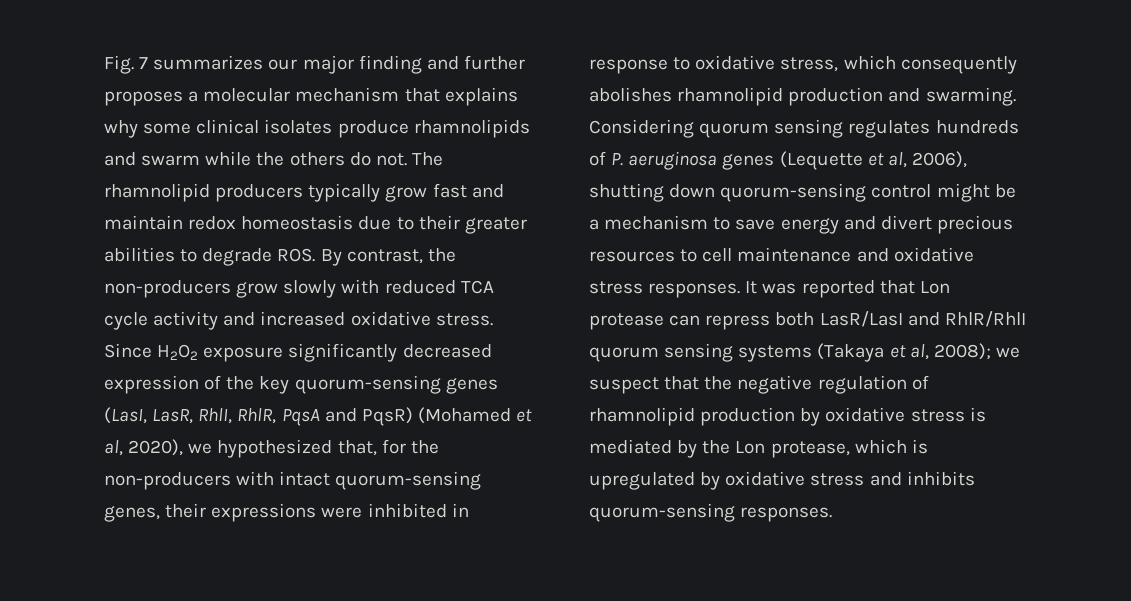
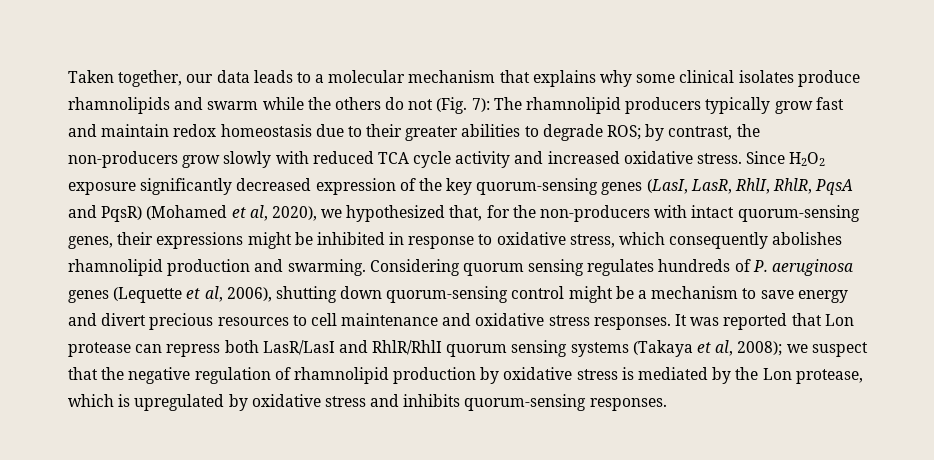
- Fig. 7 summarizes our major finding and further proposes a molecular mechanism that explains why some clinical isolates produce rhamnolipids and swarm while the others do not. The rhamnolipid producers typically grow fast and maintain redox homeostasis due to their greater abilities to degrade ROS. By contrast, the non-producers grow slowly with reduced TCA cycle activity and increased oxidative stress.
+ Taken together, our data leads to a molecular mechanism that explains why some clinical isolates produce rhamnolipids and swarm while the others do not (Fig. 7): The rhamnolipid producers typically grow fast and maintain redox homeostasis due to their greater abilities to degrade ROS; by contrast, the non-producers grow slowly with reduced TCA cycle activity and increased oxidative stress.
- Since H2O2 exposure significantly decreased expression of the key quorum-sensing genes (LasI, LasR, RhlI, RhlR, PqsA and PqsR) (Mohamed et al, 2020), we hypothesized that, for the non-producers with intact quorum-sensing genes, their expressions were inhibited in response to oxidative stress, which consequently abolishes rhamnolipid production and swarming.
+ Since H2O2 exposure significantly decreased expression of the key quorum-sensing genes (LasI, LasR, RhlI, RhlR, PqsA and PqsR) (Mohamed et al, 2020), we hypothesized that, for the non-producers with intact quorum-sensing genes, their expressions might be inhibited in response to oxidative stress, which consequently abolishes rhamnolipid production and swarming.

